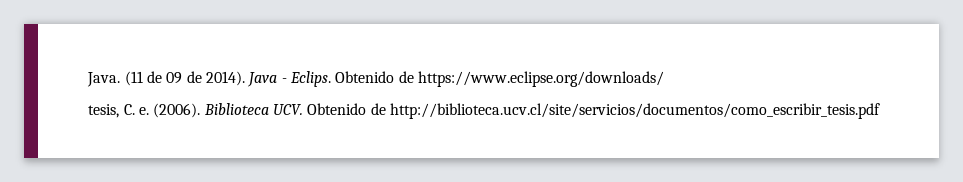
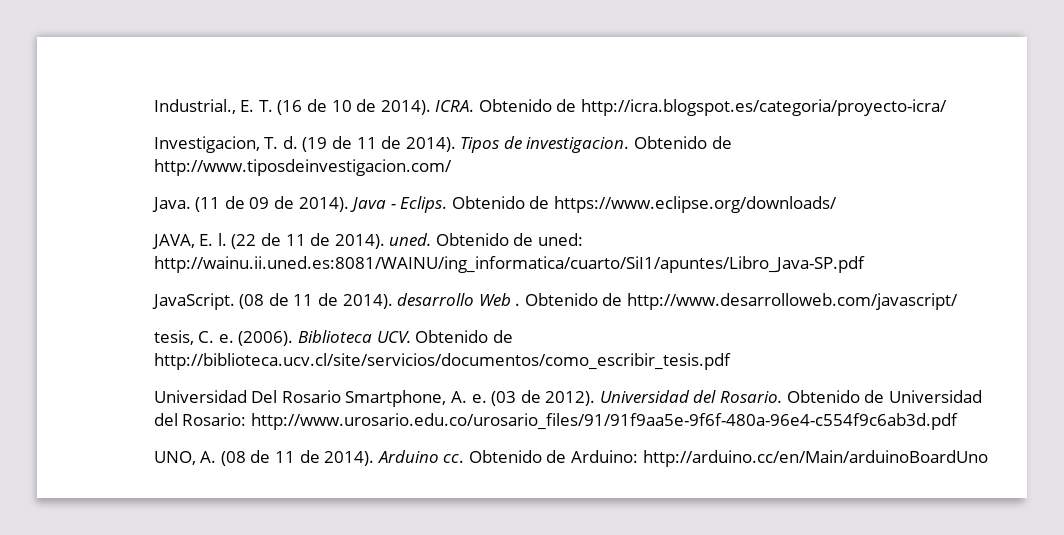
+ Industrial., E. T. (16 de 10 de 2014). ICRA. Obtenido de http://icra.blogspot.es/categoria/proyecto-icra/
+ Investigacion, T. d. (19 de 11 de 2014). Tipos de investigacion. Obtenido de http://www.tiposdeinvestigacion.com/
+ JAVA, E. l. (22 de 11 de 2014). uned. Obtenido de uned: http://wainu.ii.uned.es:8081/WAINU/ing_informatica/cuarto/SiI1/apuntes/Libro_Java-SP.pdf
+ JavaScript. (08 de 11 de 2014). desarrollo Web . Obtenido de http://www.desarrolloweb.com/javascript/
+ Universidad Del Rosario Smartphone, A. e. (03 de 2012). Universidad del Rosario. Obtenido de Universidad del Rosario: http://www.urosario.edu.co/urosario_files/91/91f9aa5e-9f6f-480a-96e4-c554f9c6ab3d.pdf
+ UNO, A. (08 de 11 de 2014). Arduino cc. Obtenido de Arduino: http://arduino.cc/en/Main/arduinoBoardUno

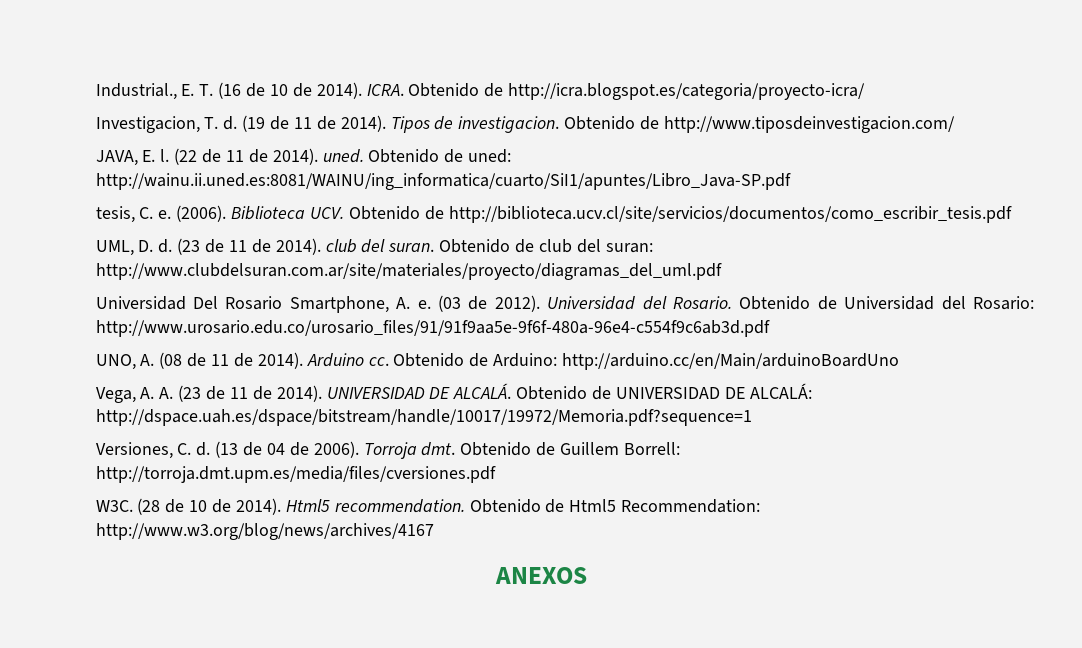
- Java. (11 de 09 de 2014). Java - Eclips. Obtenido de https://www.eclipse.org/downloads/
- JavaScript. (08 de 11 de 2014). desarrollo Web . Obtenido de http://www.desarrolloweb.com/javascript/
+ UML, D. d. (23 de 11 de 2014). club del suran. Obtenido de club del suran: http://www.clubdelsuran.com.ar/site/materiales/proyecto/diagramas_del_uml.pdf
+ Vega, A. A. (23 de 11 de 2014). UNIVERSIDAD DE ALCALÁ. Obtenido de UNIVERSIDAD DE ALCALÁ: http://dspace.uah.es/dspace/bitstream/handle/10017/19972/Memoria.pdf?sequence=1
+ Versiones, C. d. (13 de 04 de 2006). Torroja dmt. Obtenido de Guillem Borrell: http://torroja.dmt.upm.es/media/files/cversiones.pdf
+ W3C. (28 de 10 de 2014). Html5 recommendation. Obtenido de Html5 Recommendation: http://www.w3.org/blog/news/archives/4167
+ ANEXOS

